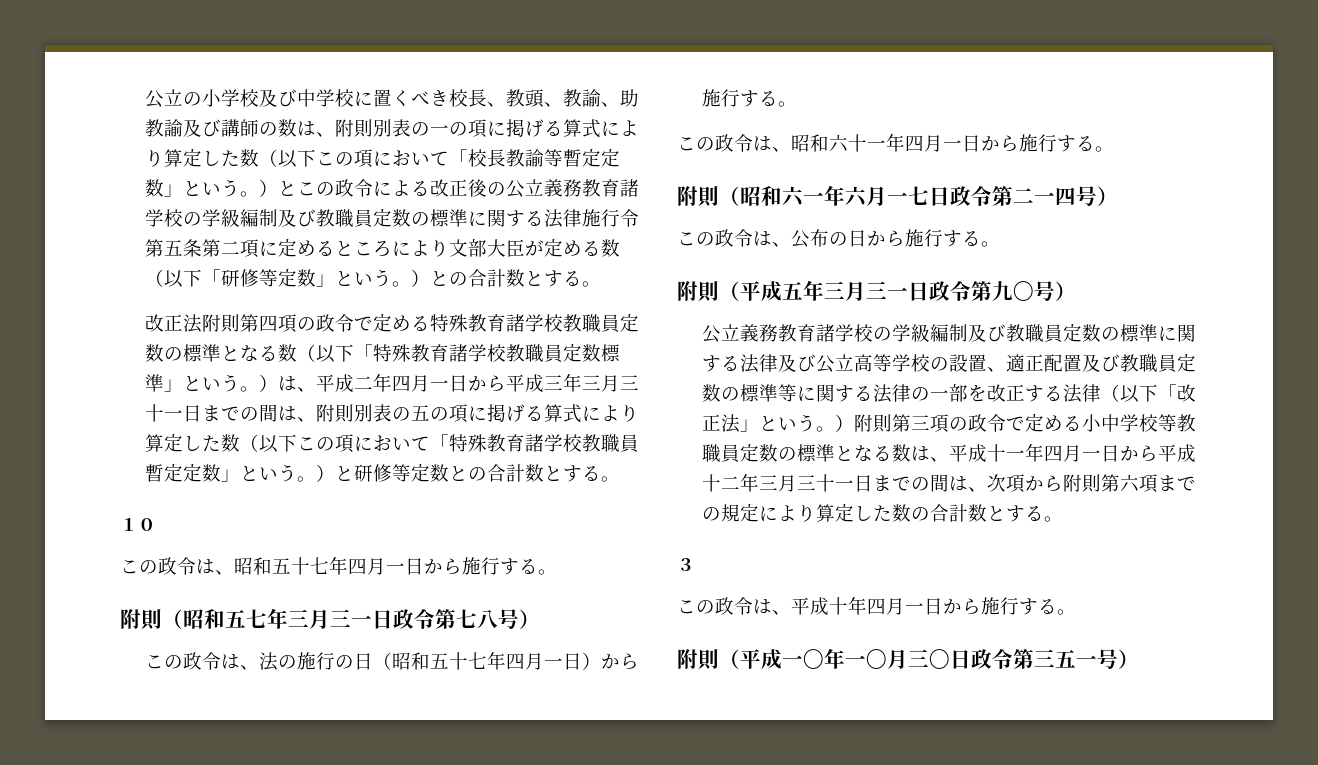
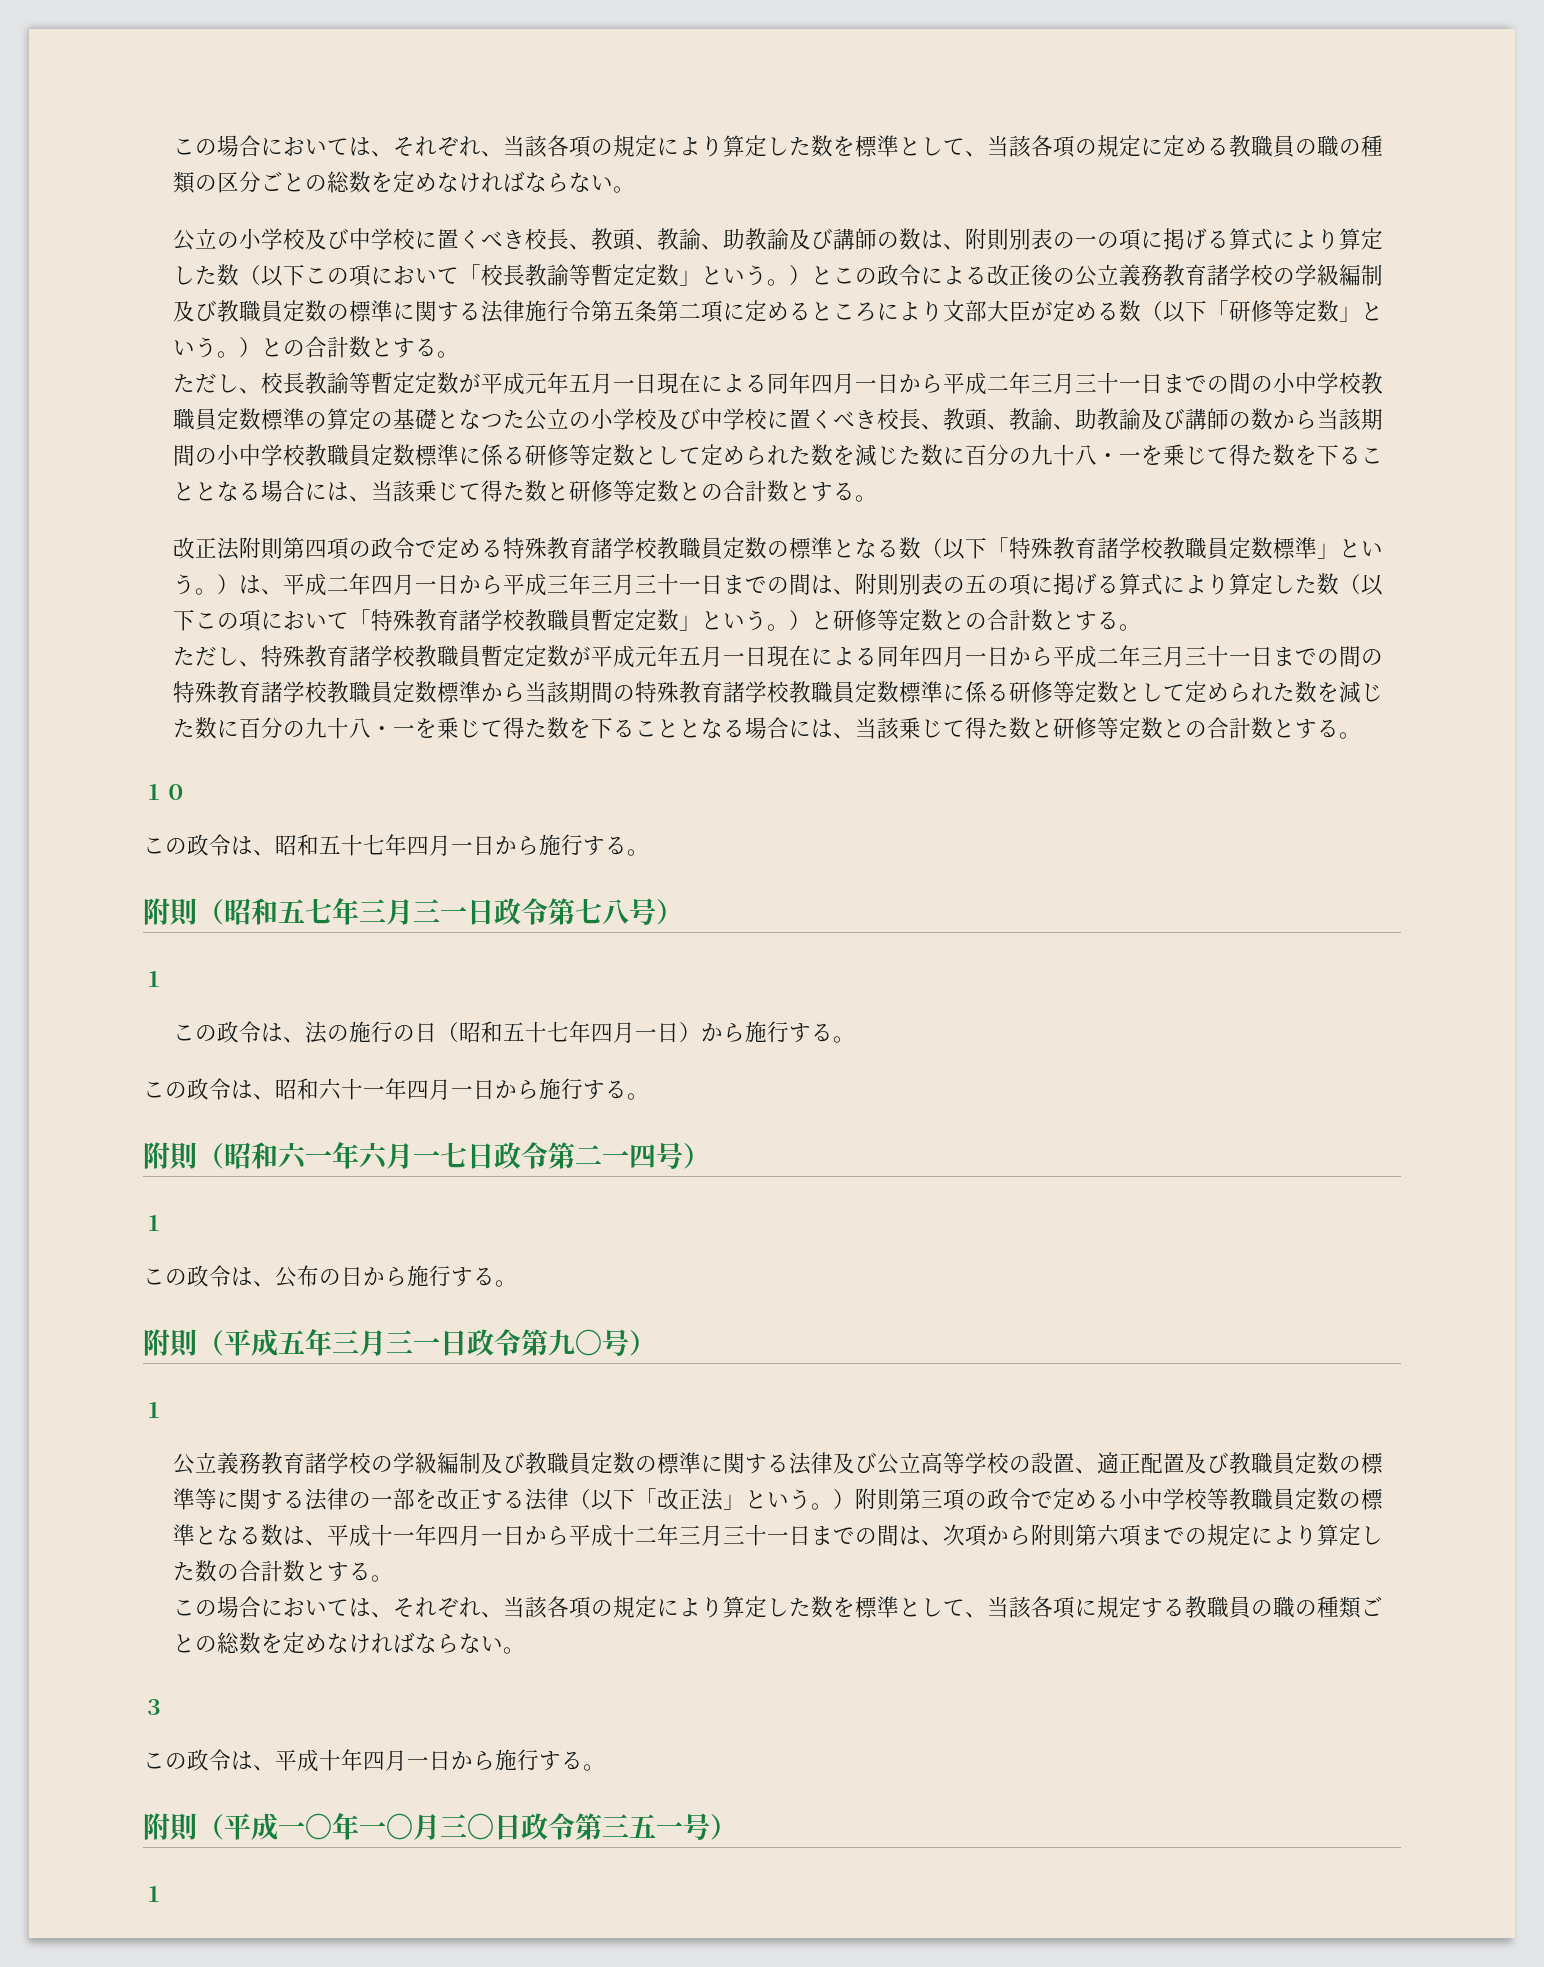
+ この場合においては、それぞれ、当該各項の規定により算定した数を標準として、当該各項の規定に定める教職員の職の種類の区分ごとの総数を定めなければならない。
+ ただし、校長教諭等暫定定数が平成元年五月一日現在による同年四月一日から平成二年三月三十一日までの間の小中学校教職員定数標準の算定の基礎となつた公立の小学校及び中学校に置くべき校長、教頭、教諭、助教諭及び講師の数から当該期間の小中学校教職員定数標準に係る研修等定数として定められた数を減じた数に百分の九十八・一を乗じて得た数を下ることとなる場合には、当該乗じて得た数と研修等定数との合計数とする。
+ ただし、特殊教育諸学校教職員暫定定数が平成元年五月一日現在による同年四月一日から平成二年三月三十一日までの間の特殊教育諸学校教職員定数標準から当該期間の特殊教育諸学校教職員定数標準に係る研修等定数として定められた数を減じた数に百分の九十八・一を乗じて得た数を下ることとなる場合には、当該乗じて得た数と研修等定数との合計数とする。
  附則（昭和五七年三月三一日政令第七八号）
+ １
  附則（昭和六一年六月一七日政令第二一四号）
+ １
  附則（平成五年三月三一日政令第九〇号）
+ １
+ この場合においては、それぞれ、当該各項の規定により算定した数を標準として、当該各項に規定する教職員の職の種類ごとの総数を定めなければならない。
  附則（平成一〇年一〇月三〇日政令第三五一号）
+ １

